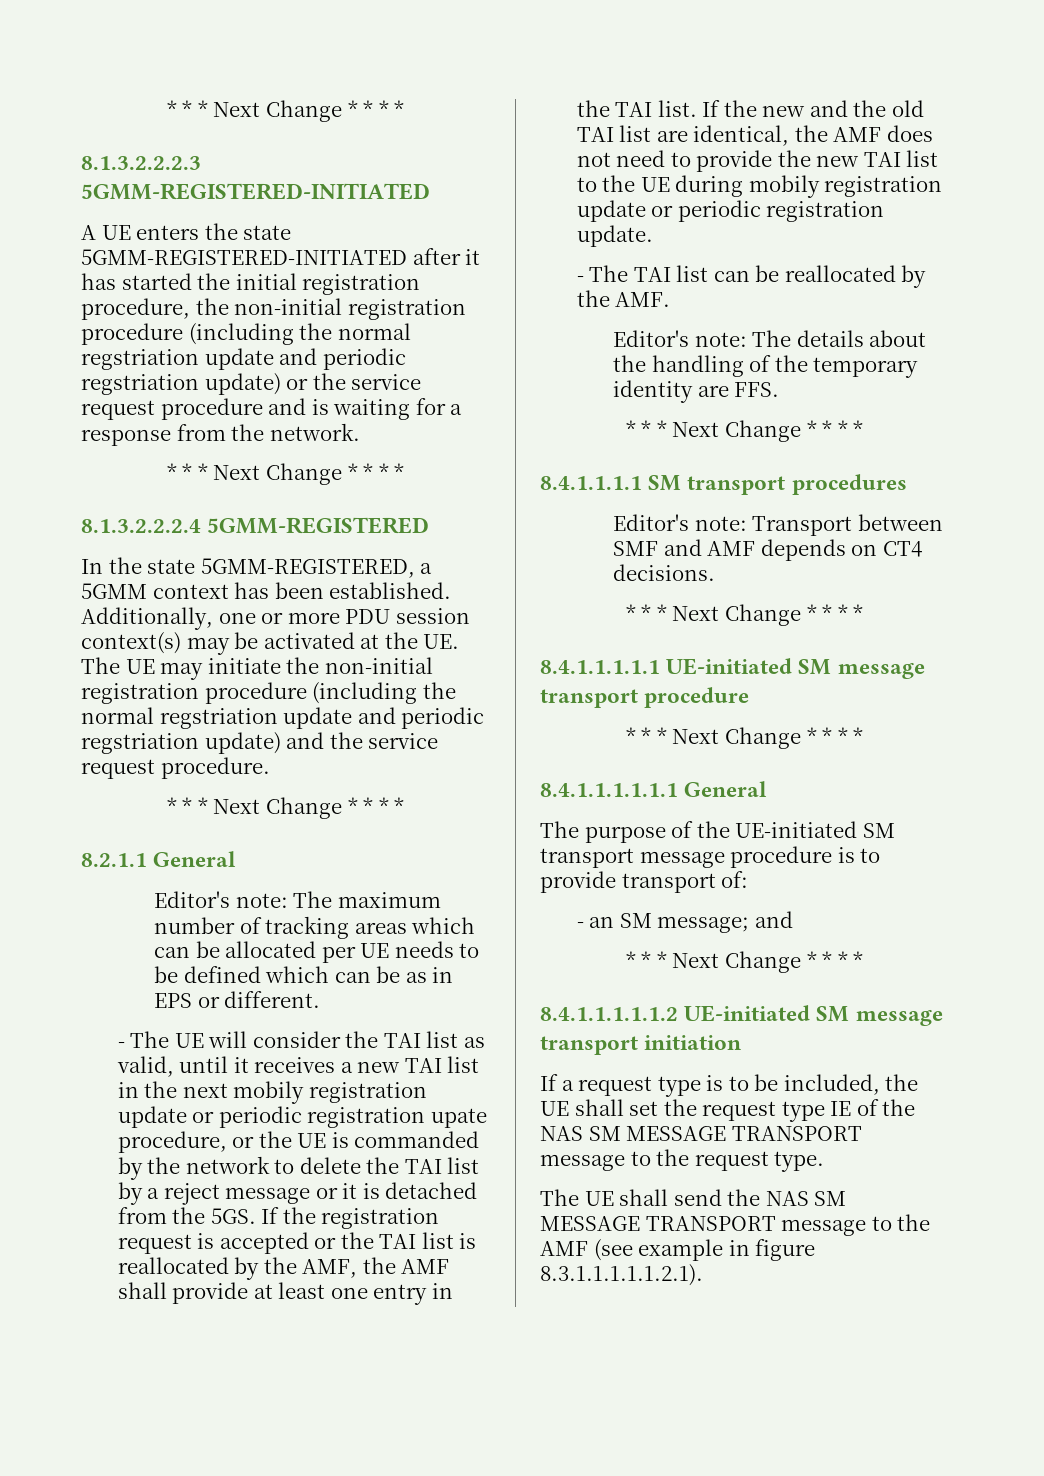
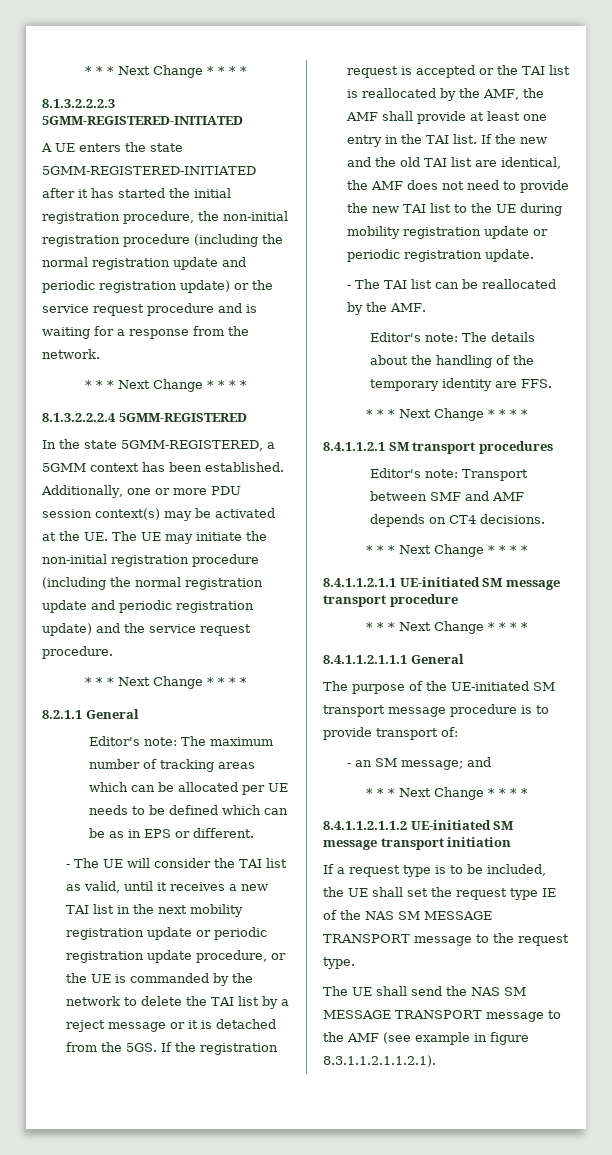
- A UE enters the state 5GMM-REGISTERED-INITIATED after it has started the initial registration procedure, the non-initial registration procedure (including the normal regstriation update and periodic regstriation update) or the service request procedure and is waiting for a response from the network.
+ A UE enters the state 5GMM-REGISTERED-INITIATED after it has started the initial registration procedure, the non-initial registration procedure (including the normal registration update and periodic registration update) or the service request procedure and is waiting for a response from the network.
- Additionally, one or more PDU session context(s) may be activated at the UE. The UE may initiate the non-initial registration procedure (including the normal regstriation update and periodic regstriation update) and the service request procedure.
+ Additionally, one or more PDU session context(s) may be activated at the UE. The UE may initiate the non-initial registration procedure (including the normal registration update and periodic registration update) and the service request procedure.
- - The UE will consider the TAI list as valid, until it receives a new TAI list in the next mobily registration update or periodic registration upate procedure, or the UE is commanded by the network to delete the TAI list by a reject message or it is detached from the 5GS.
+ - The UE will consider the TAI list as valid, until it receives a new TAI list in the next mobility registration update or periodic registration update procedure, or the UE is commanded by the network to delete the TAI list by a reject message or it is detached from the 5GS.
- If the new and the old TAI list are identical, the AMF does not need to provide the new TAI list to the UE during mobily registration update or periodic registration update.
+ If the new and the old TAI list are identical, the AMF does not need to provide the new TAI list to the UE during mobility registration update or periodic registration update.
- 8.4.1.1.1.1 SM transport procedures
+ 8.4.1.1.2.1 SM transport procedures
- 8.4.1.1.1.1.1 UE-initiated SM message transport procedure
+ 8.4.1.1.2.1.1 UE-initiated SM message transport procedure
- 8.4.1.1.1.1.1.1 General
+ 8.4.1.1.2.1.1.1 General
- 8.4.1.1.1.1.1.2 UE-initiated SM message transport initiation
+ 8.4.1.1.2.1.1.2 UE-initiated SM message transport initiation
- The UE shall send the NAS SM MESSAGE TRANSPORT message to the AMF (see example in figure 8.3.1.1.1.1.1.2.1).
+ The UE shall send the NAS SM MESSAGE TRANSPORT message to the AMF (see example in figure 8.3.1.1.2.1.1.2.1).

